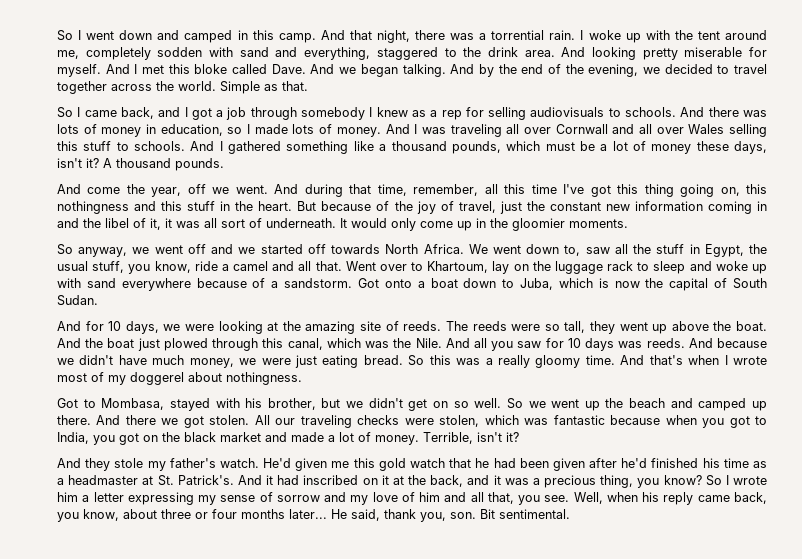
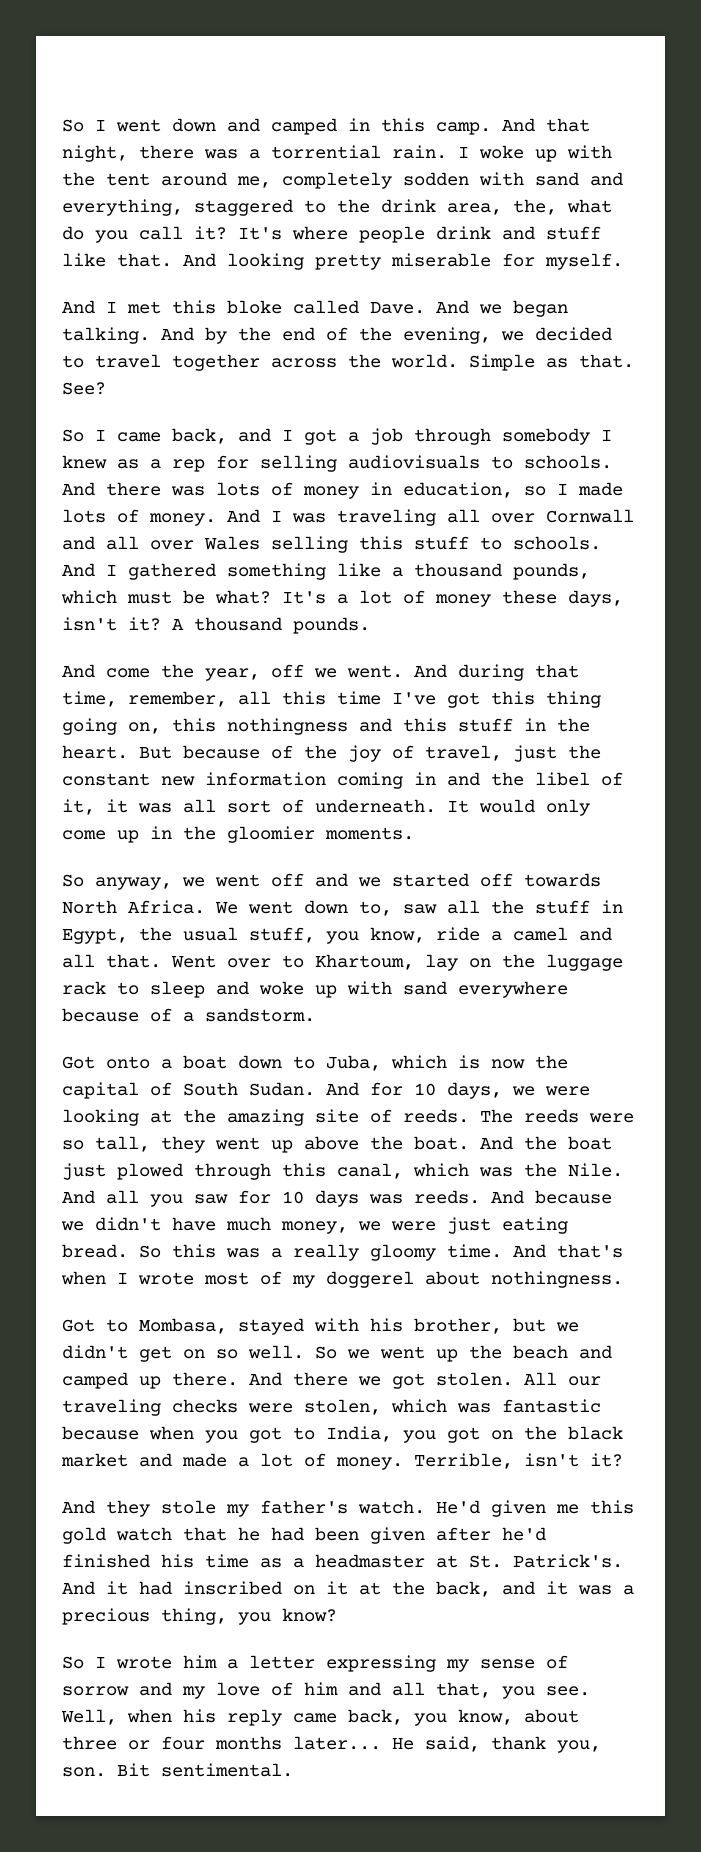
- I woke up with the tent around me, completely sodden with sand and everything, staggered to the drink area.
+ I woke up with the tent around me, completely sodden with sand and everything, staggered to the drink area, the, what do you call it? It's where people drink and stuff like that.
- And looking pretty miserable for myself. And I met this bloke called Dave.
+ And looking pretty miserable for myself.
+ And I met this bloke called Dave.
+ See?
- And I gathered something like a thousand pounds, which must be a lot of money these days, isn't it?
+ And I gathered something like a thousand pounds, which must be what? It's a lot of money these days, isn't it?
- Went over to Khartoum, lay on the luggage rack to sleep and woke up with sand everywhere because of a sandstorm. Got onto a boat down to Juba, which is now the capital of South Sudan.
- And for 10 days, we were looking at the amazing site of reeds.
+ Went over to Khartoum, lay on the luggage rack to sleep and woke up with sand everywhere because of a sandstorm.
+ Got onto a boat down to Juba, which is now the capital of South Sudan. And for 10 days, we were looking at the amazing site of reeds.
- And it had inscribed on it at the back, and it was a precious thing, you know? So I wrote him a letter expressing my sense of sorrow and my love of him and all that, you see.
+ And it had inscribed on it at the back, and it was a precious thing, you know?
+ So I wrote him a letter expressing my sense of sorrow and my love of him and all that, you see.

